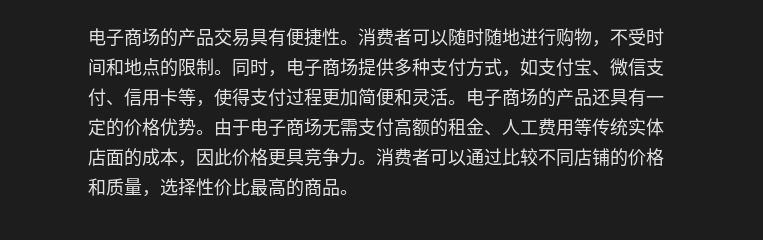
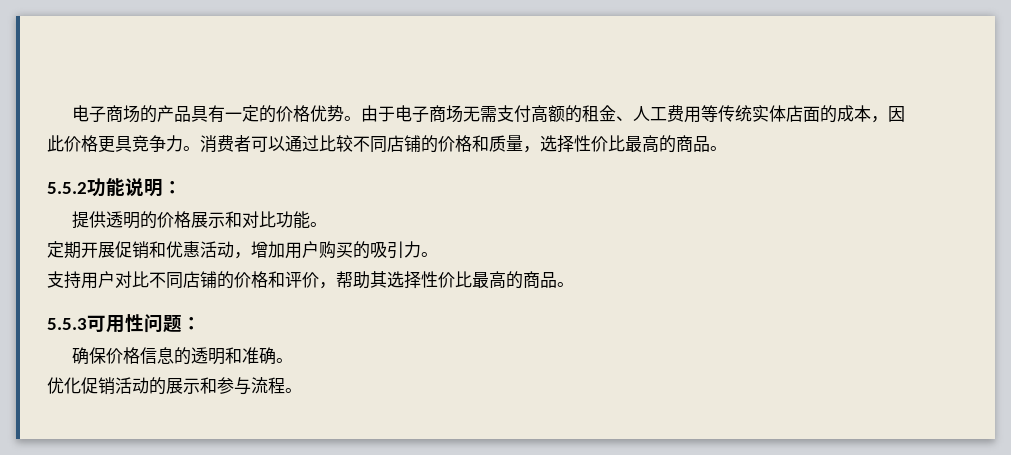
- 电子商场的产品交易具有便捷性。消费者可以随时随地进行购物，不受时间和地点的限制。同时，电子商场提供多种支付方式，如支付宝、微信支付、信用卡等，使得支付过程更加简便和灵活。电子商场的产品还具有一定的价格优势。
+ 电子商场的产品具有一定的价格优势。
+ 5.5.2功能说明：
+ 提供透明的价格展示和对比功能。
+ 定期开展促销和优惠活动，增加用户购买的吸引力。
+ 支持用户对比不同店铺的价格和评价，帮助其选择性价比最高的商品。
+ 5.5.3可用性问题：
+ 确保价格信息的透明和准确。
+ 优化促销活动的展示和参与流程。

